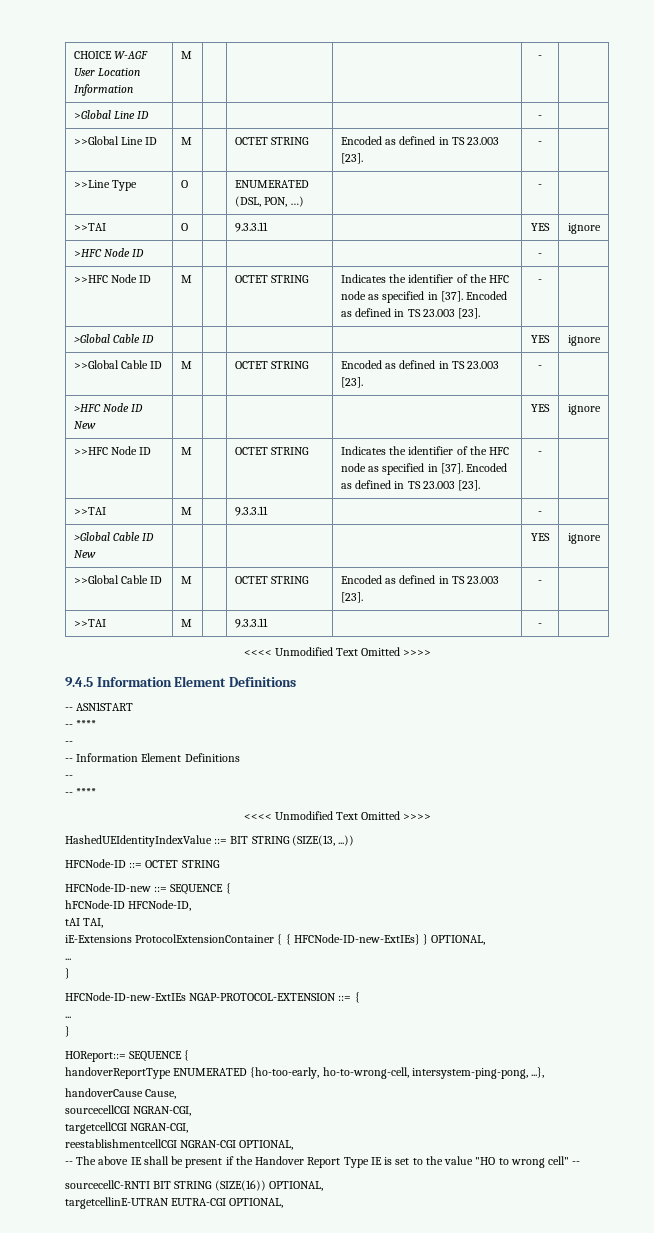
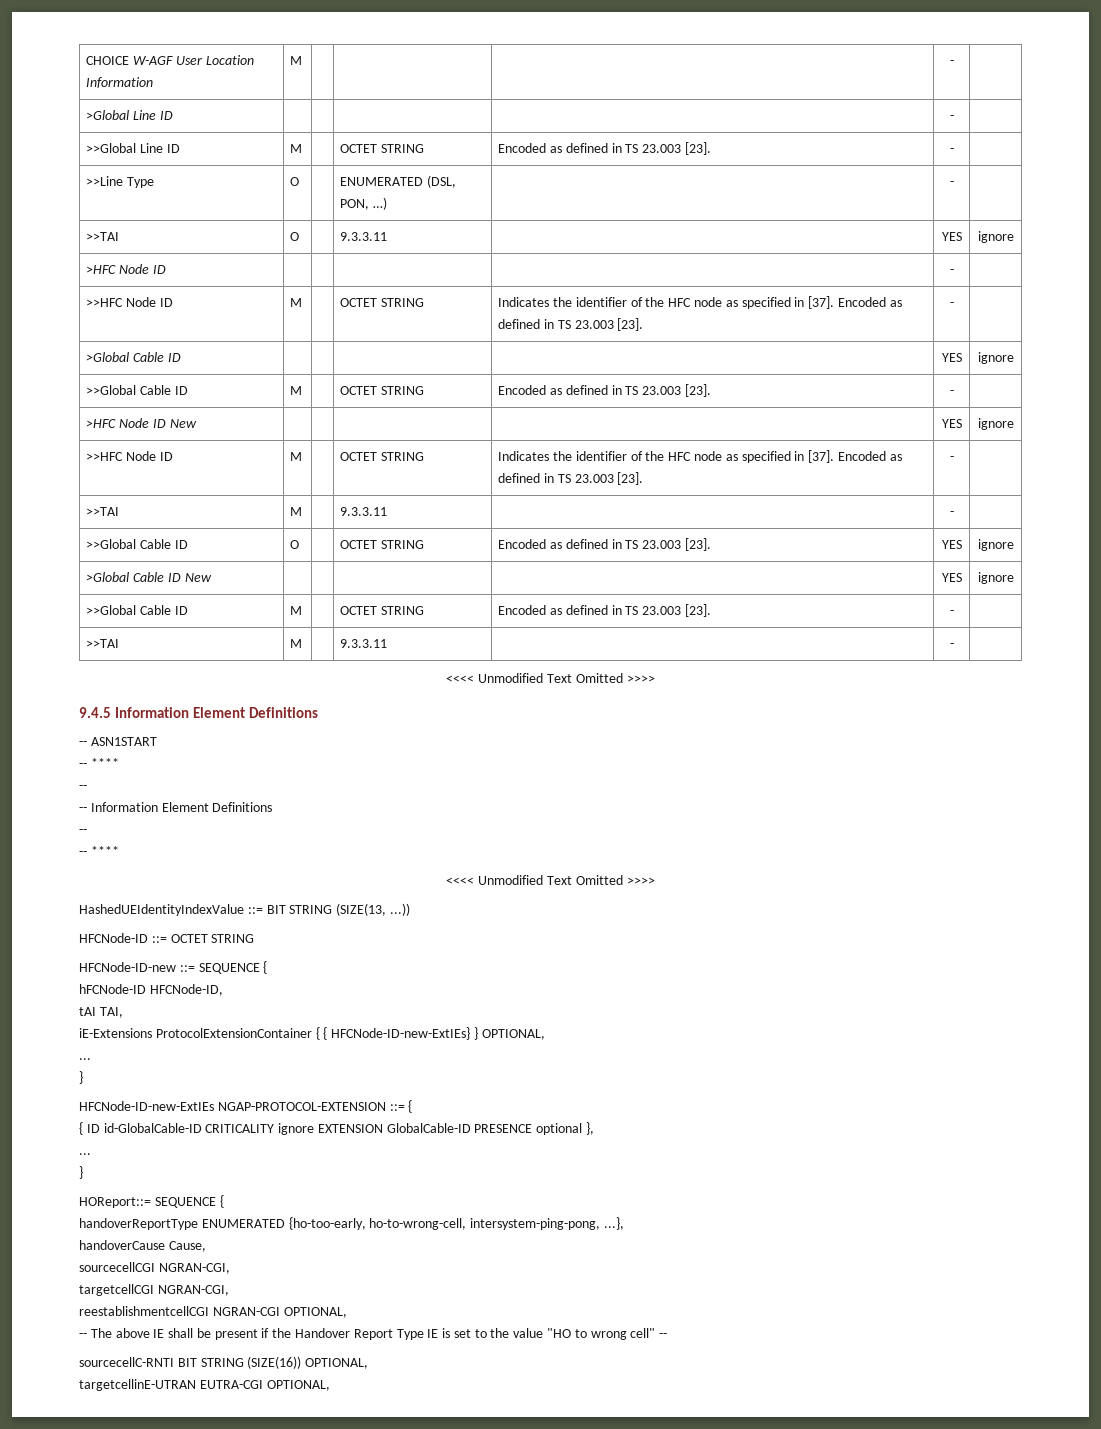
+ >>Global Cable ID | O | | OCTET STRING | Encoded as defined in TS 23.003 [23]. | YES | ignore
+ { ID id-GlobalCable-ID CRITICALITY ignore EXTENSION GlobalCable-ID PRESENCE optional },

